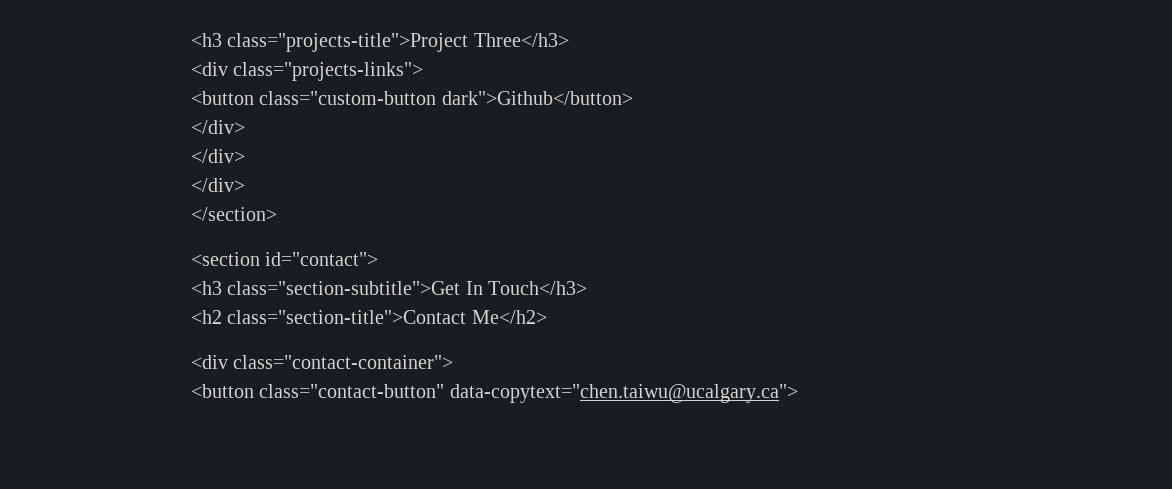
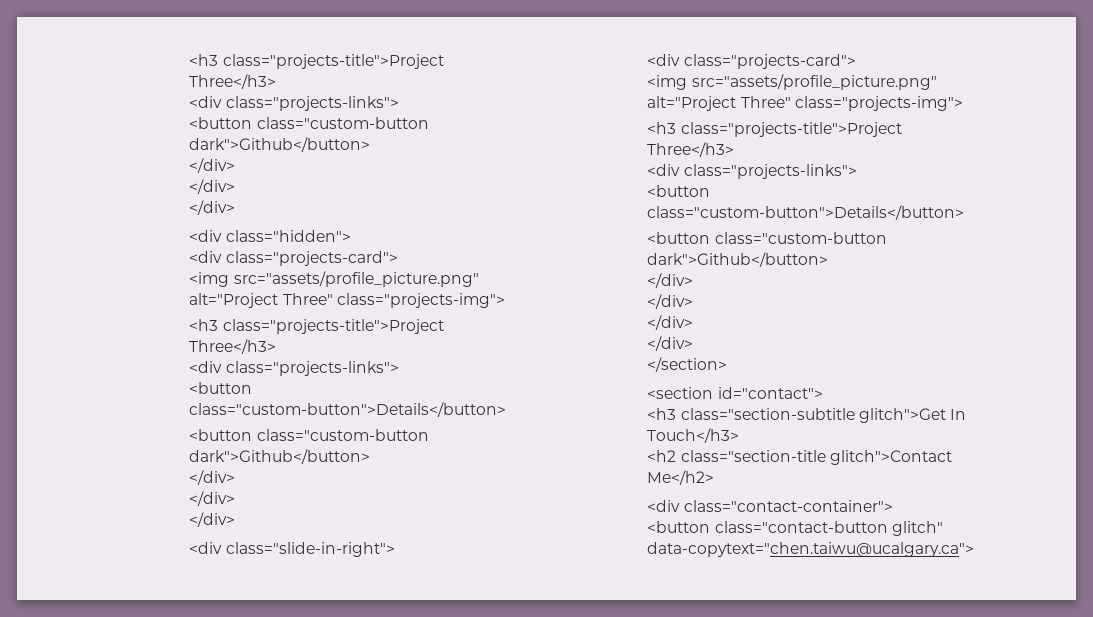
+ <div class="hidden">
+ <div class="projects-card">
+ <img src="assets/profile_picture.png" alt="Project Three" class="projects-img">
+ <h3 class="projects-title">Project Three</h3>
+ <div class="projects-links">
+ <button class="custom-button">Details</button>
+ <button class="custom-button dark">Github</button>
+ </div>
+ </div>
+ </div>
+ <div class="slide-in-right">
+ <div class="projects-card">
+ <img src="assets/profile_picture.png" alt="Project Three" class="projects-img">
+ <h3 class="projects-title">Project Three</h3>
+ <div class="projects-links">
+ <button class="custom-button">Details</button>
+ <button class="custom-button dark">Github</button>
+ </div>
+ </div>
+ </div>
+ </div>
- <h3 class="section-subtitle">Get In Touch</h3>
+ <h3 class="section-subtitle glitch">Get In Touch</h3>
- <h2 class="section-title">Contact Me</h2>
+ <h2 class="section-title glitch">Contact Me</h2>
- <button class="contact-button" data-copytext="chen.taiwu@ucalgary.ca">
+ <button class="contact-button glitch" data-copytext="chen.taiwu@ucalgary.ca">

